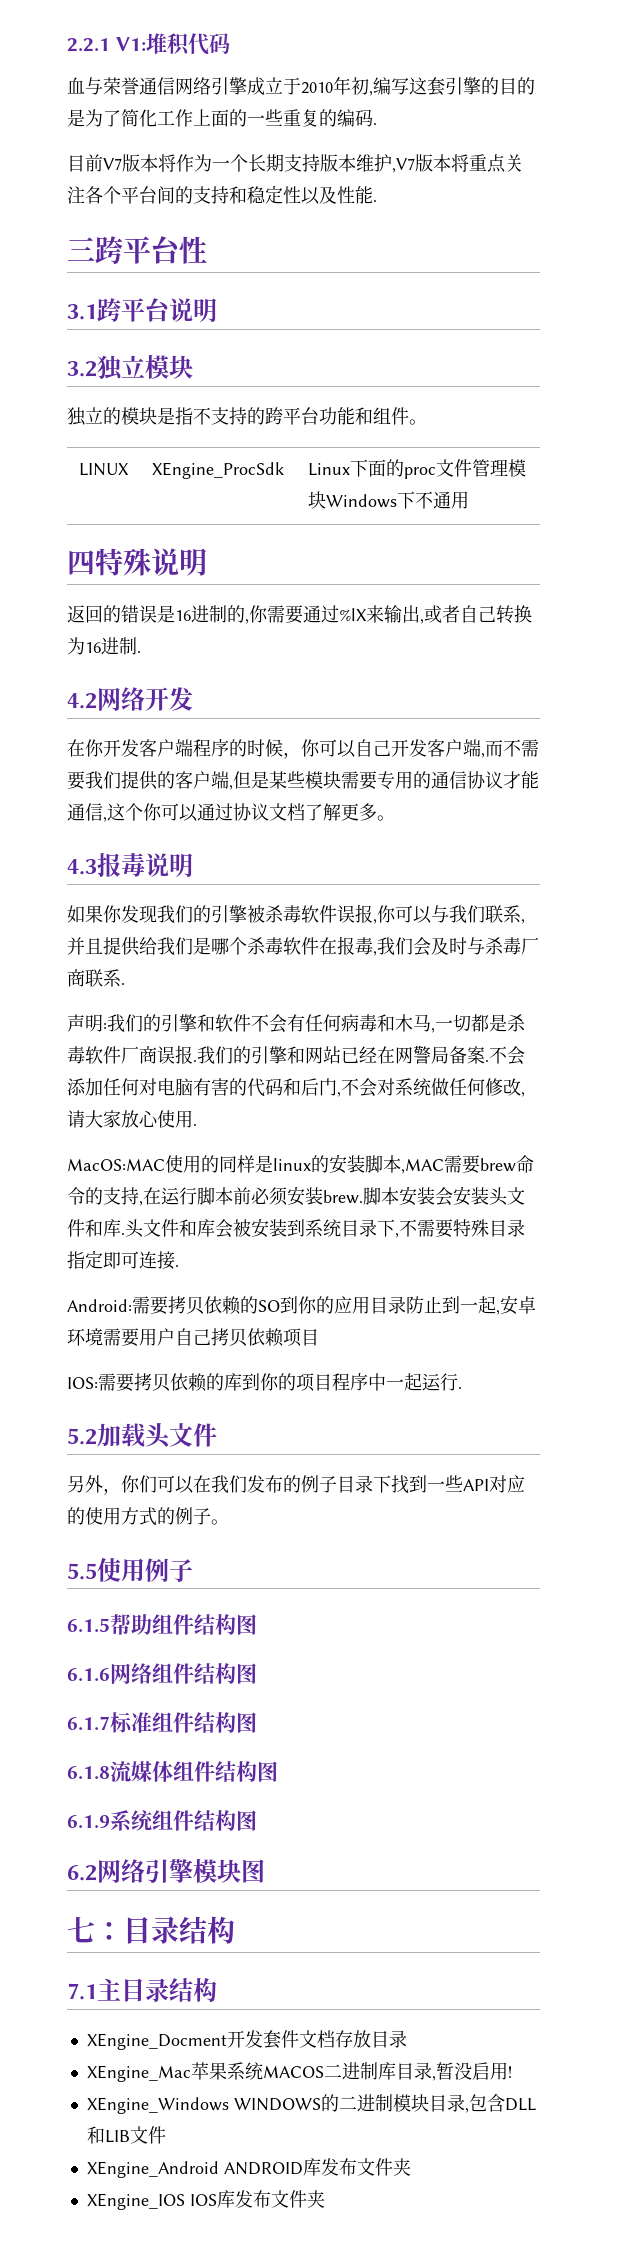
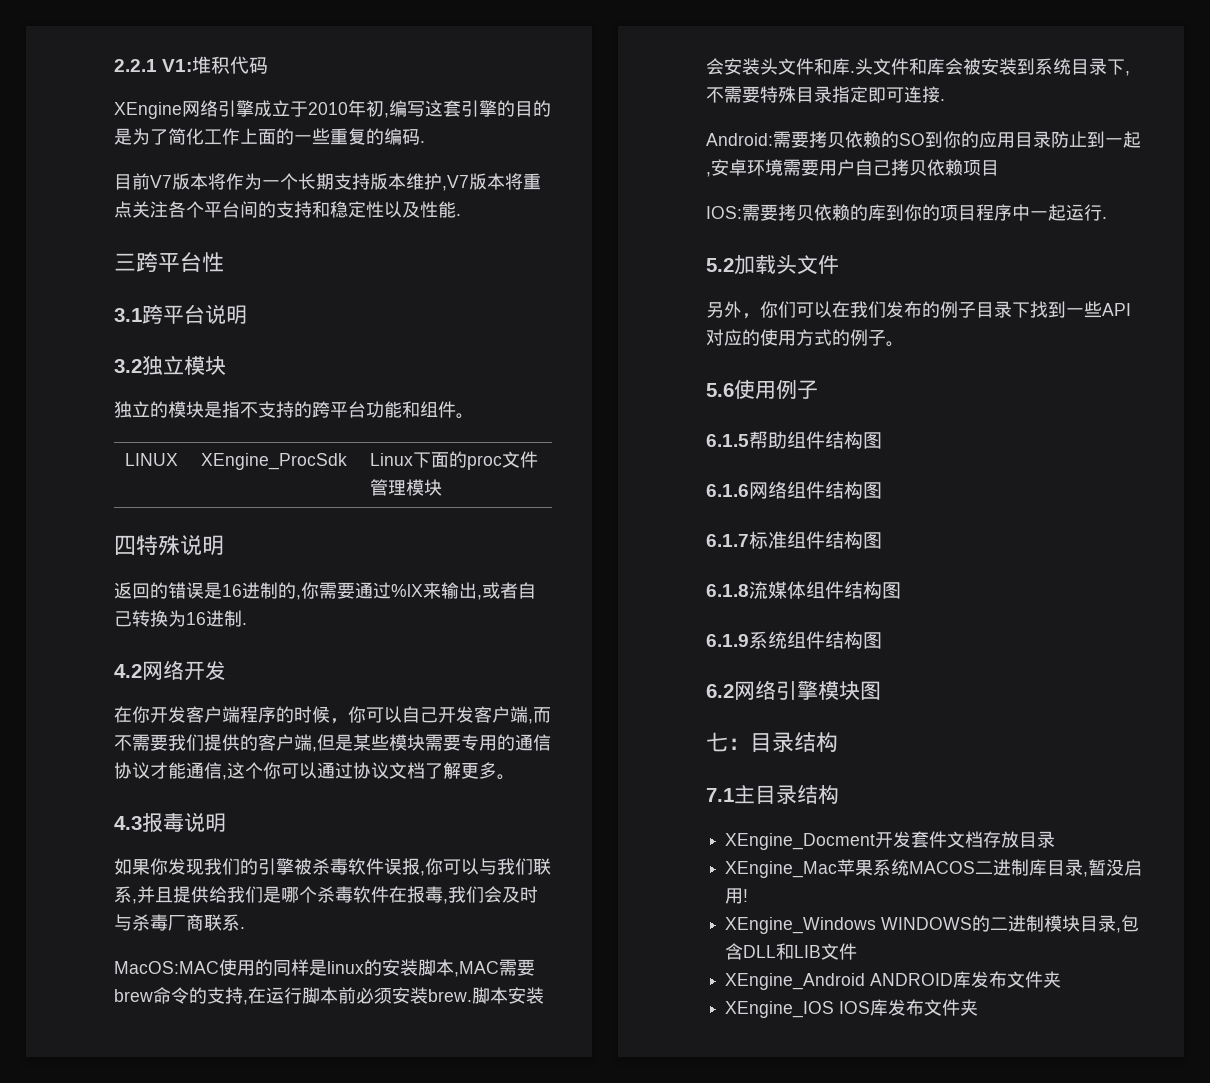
- 血与荣誉通信网络引擎成立于2010年初,编写这套引擎的目的是为了简化工作上面的一些重复的编码.
+ XEngine网络引擎成立于2010年初,编写这套引擎的目的是为了简化工作上面的一些重复的编码.
- LINUX | XEngine_ProcSdk | Linux下面的proc文件管理模块Windows下不通用
+ LINUX | XEngine_ProcSdk | Linux下面的proc文件管理模块
- 声明:我们的引擎和软件不会有任何病毒和木马,一切都是杀毒软件厂商误报.我们的引擎和网站已经在网警局备案.不会添加任何对电脑有害的代码和后门,不会对系统做任何修改,请大家放心使用.
- 5.5使用例子
+ 5.6使用例子

